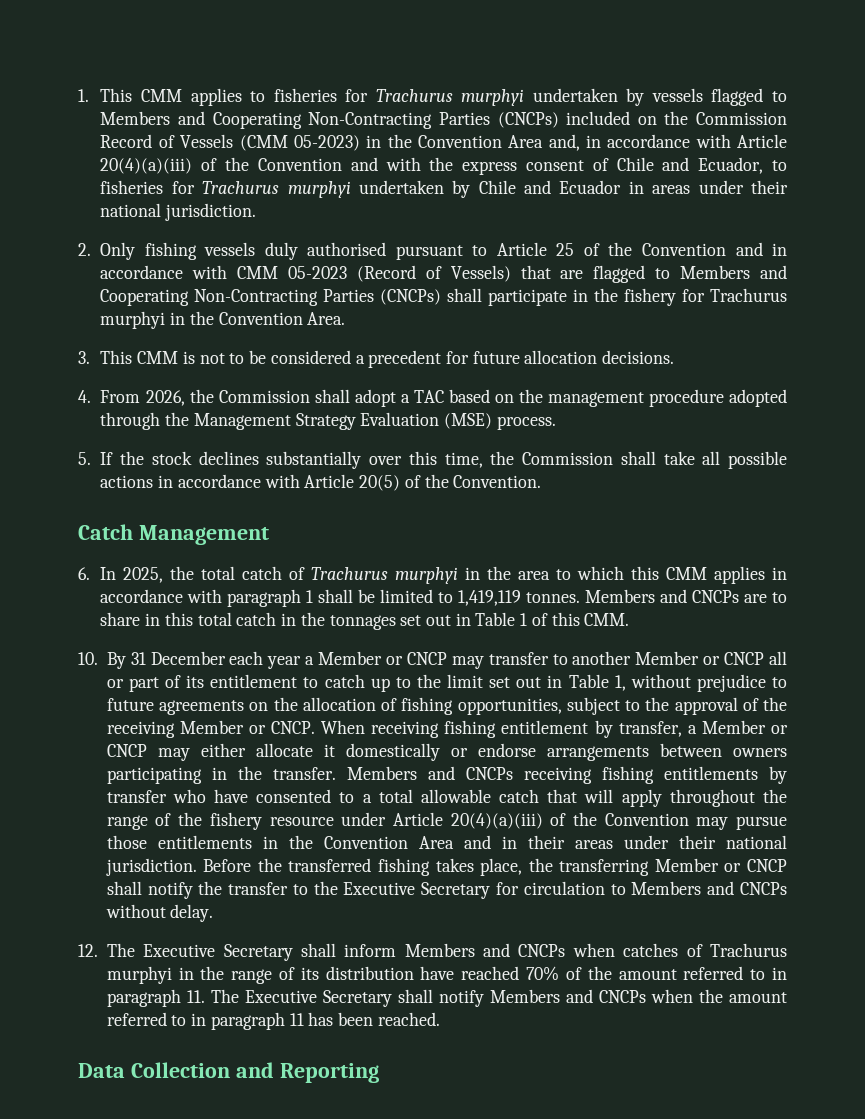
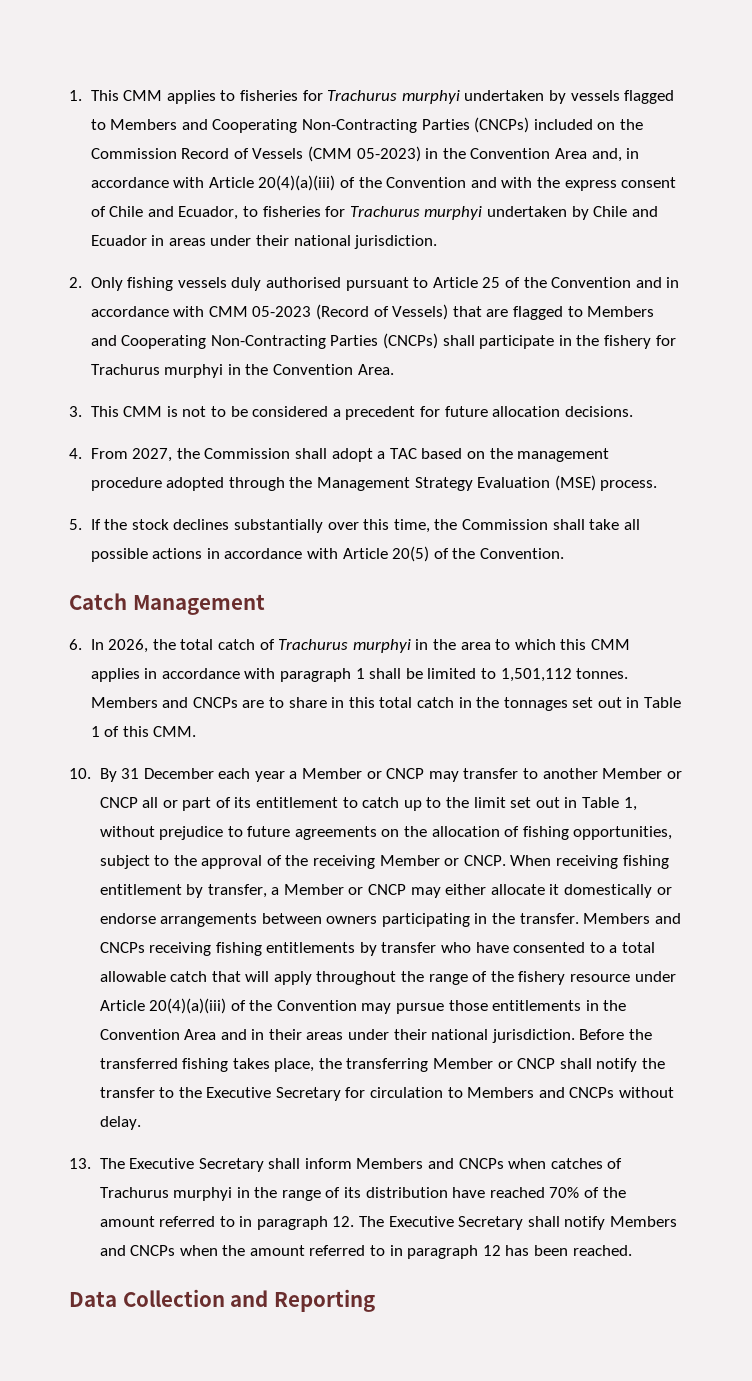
- 4. From 2026, the Commission shall adopt a TAC based on the management procedure adopted through the Management Strategy Evaluation (MSE) process.
+ 4. From 2027, the Commission shall adopt a TAC based on the management procedure adopted through the Management Strategy Evaluation (MSE) process.
- 6. In 2025, the total catch of Trachurus murphyi in the area to which this CMM applies in accordance with paragraph 1 shall be limited to 1,419,119 tonnes.
+ 6. In 2026, the total catch of Trachurus murphyi in the area to which this CMM applies in accordance with paragraph 1 shall be limited to 1,501,112 tonnes.
- 12. The Executive Secretary shall inform Members and CNCPs when catches of Trachurus murphyi in the range of its distribution have reached 70% of the amount referred to in paragraph 11. The Executive Secretary shall notify Members and CNCPs when the amount referred to in paragraph 11 has been reached.
+ 13. The Executive Secretary shall inform Members and CNCPs when catches of Trachurus murphyi in the range of its distribution have reached 70% of the amount referred to in paragraph 12. The Executive Secretary shall notify Members and CNCPs when the amount referred to in paragraph 12 has been reached.

